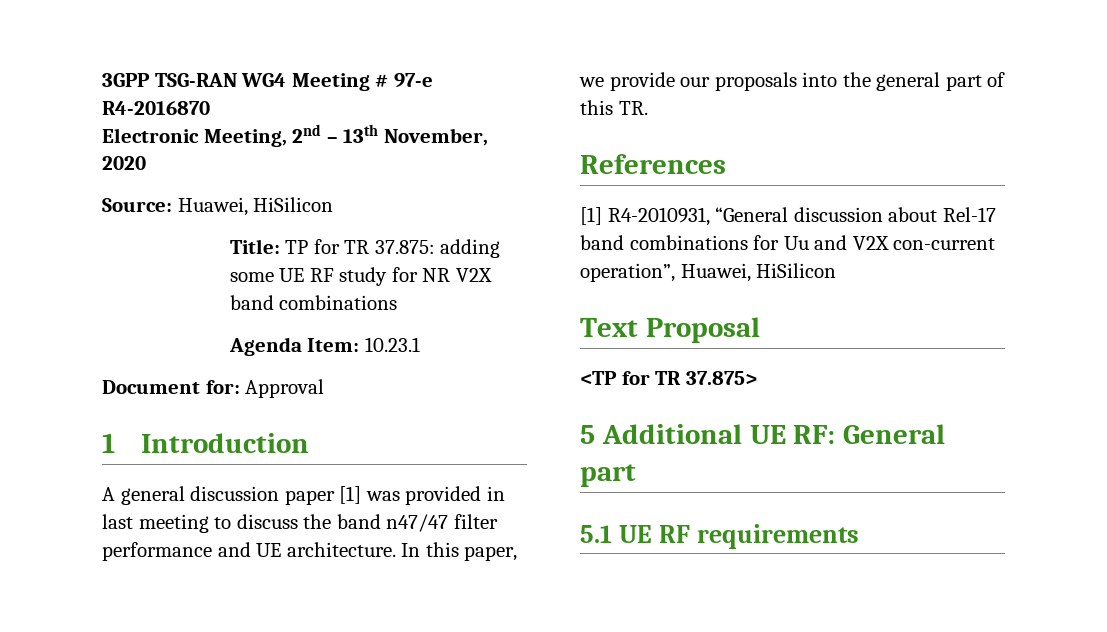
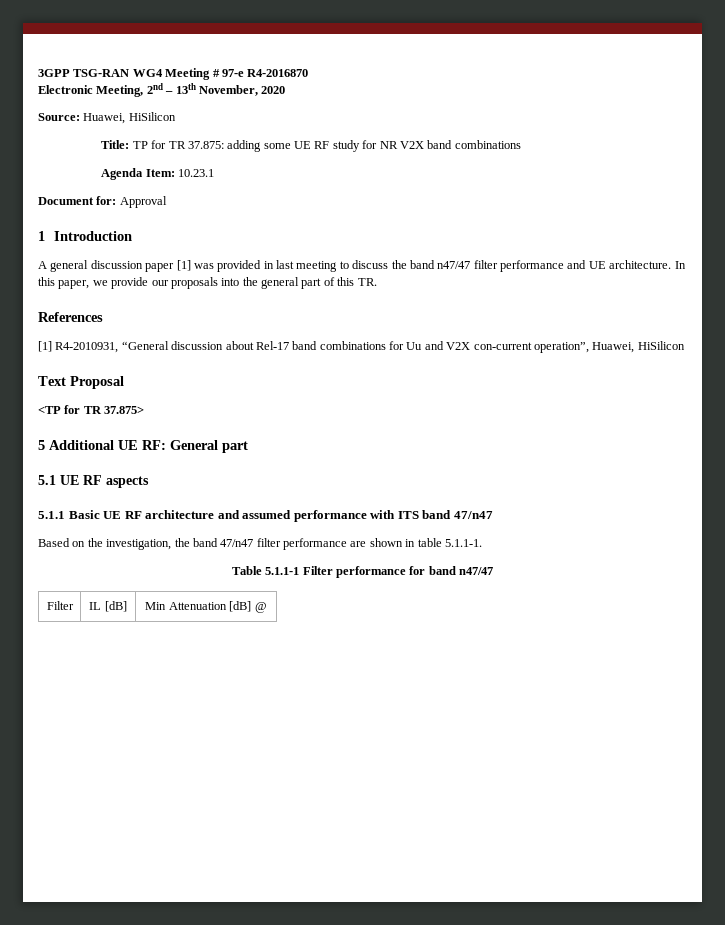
- 5.1 UE RF requirements
+ 5.1 UE RF aspects
+ 5.1.1 Basic UE RF architecture and assumed performance with ITS band 47/n47
+ Based on the investigation, the band 47/n47 filter performance are shown in table 5.1.1-1.
+ Table 5.1.1-1 Filter performance for band n47/47
+ Filter | IL [dB] | Min Attenuation [dB] @

